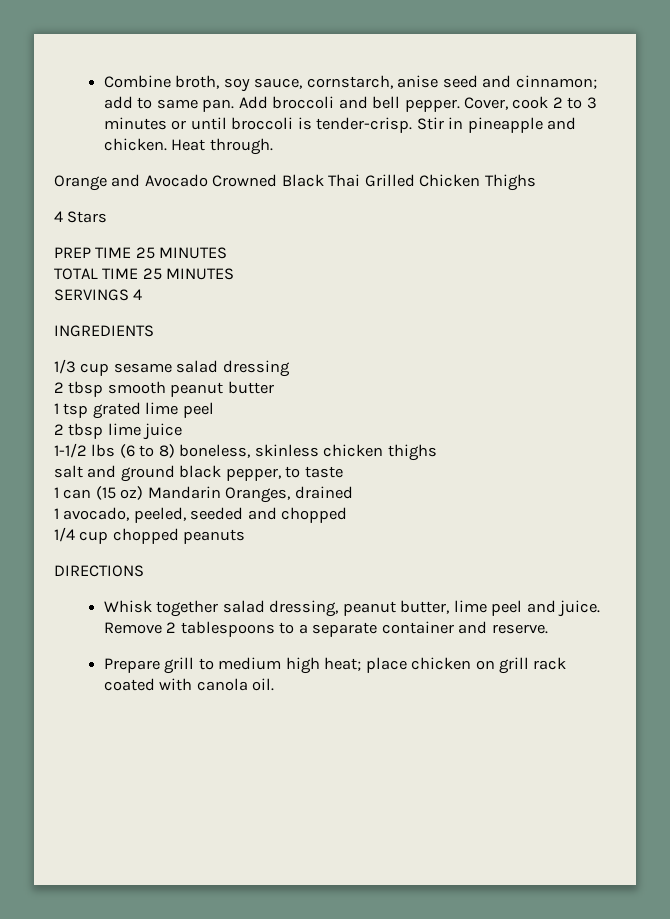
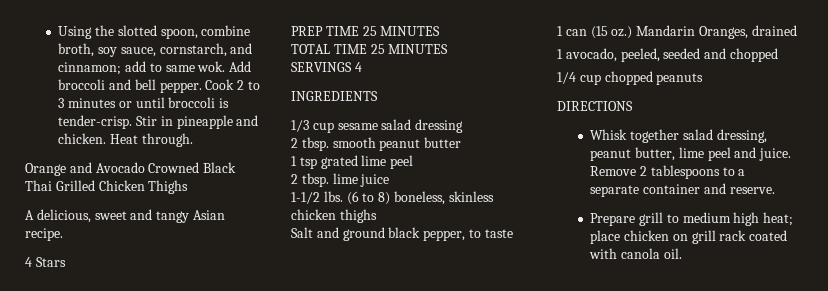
- Combine broth, soy sauce, cornstarch, anise seed and cinnamon; add to same pan.
+ Using the slotted spoon, combine broth, soy sauce, cornstarch, and cinnamon; add to same wok.
- Cover, cook 2 to 3 minutes or until broccoli is tender-crisp.
+ Cook 2 to 3 minutes or until broccoli is tender-crisp.
+ A delicious, sweet and tangy Asian recipe.
- 2 tbsp smooth peanut butter
+ 2 tbsp. smooth peanut butter
- 2 tbsp lime juice
+ 2 tbsp. lime juice
- 1-1/2 lbs (6 to 8) boneless, skinless chicken thighs
+ 1-1/2 lbs. (6 to 8) boneless, skinless chicken thighs
- salt and ground black pepper, to taste
+ Salt and ground black pepper, to taste
- 1 can (15 oz) Mandarin Oranges, drained
+ 1 can (15 oz.) Mandarin Oranges, drained

